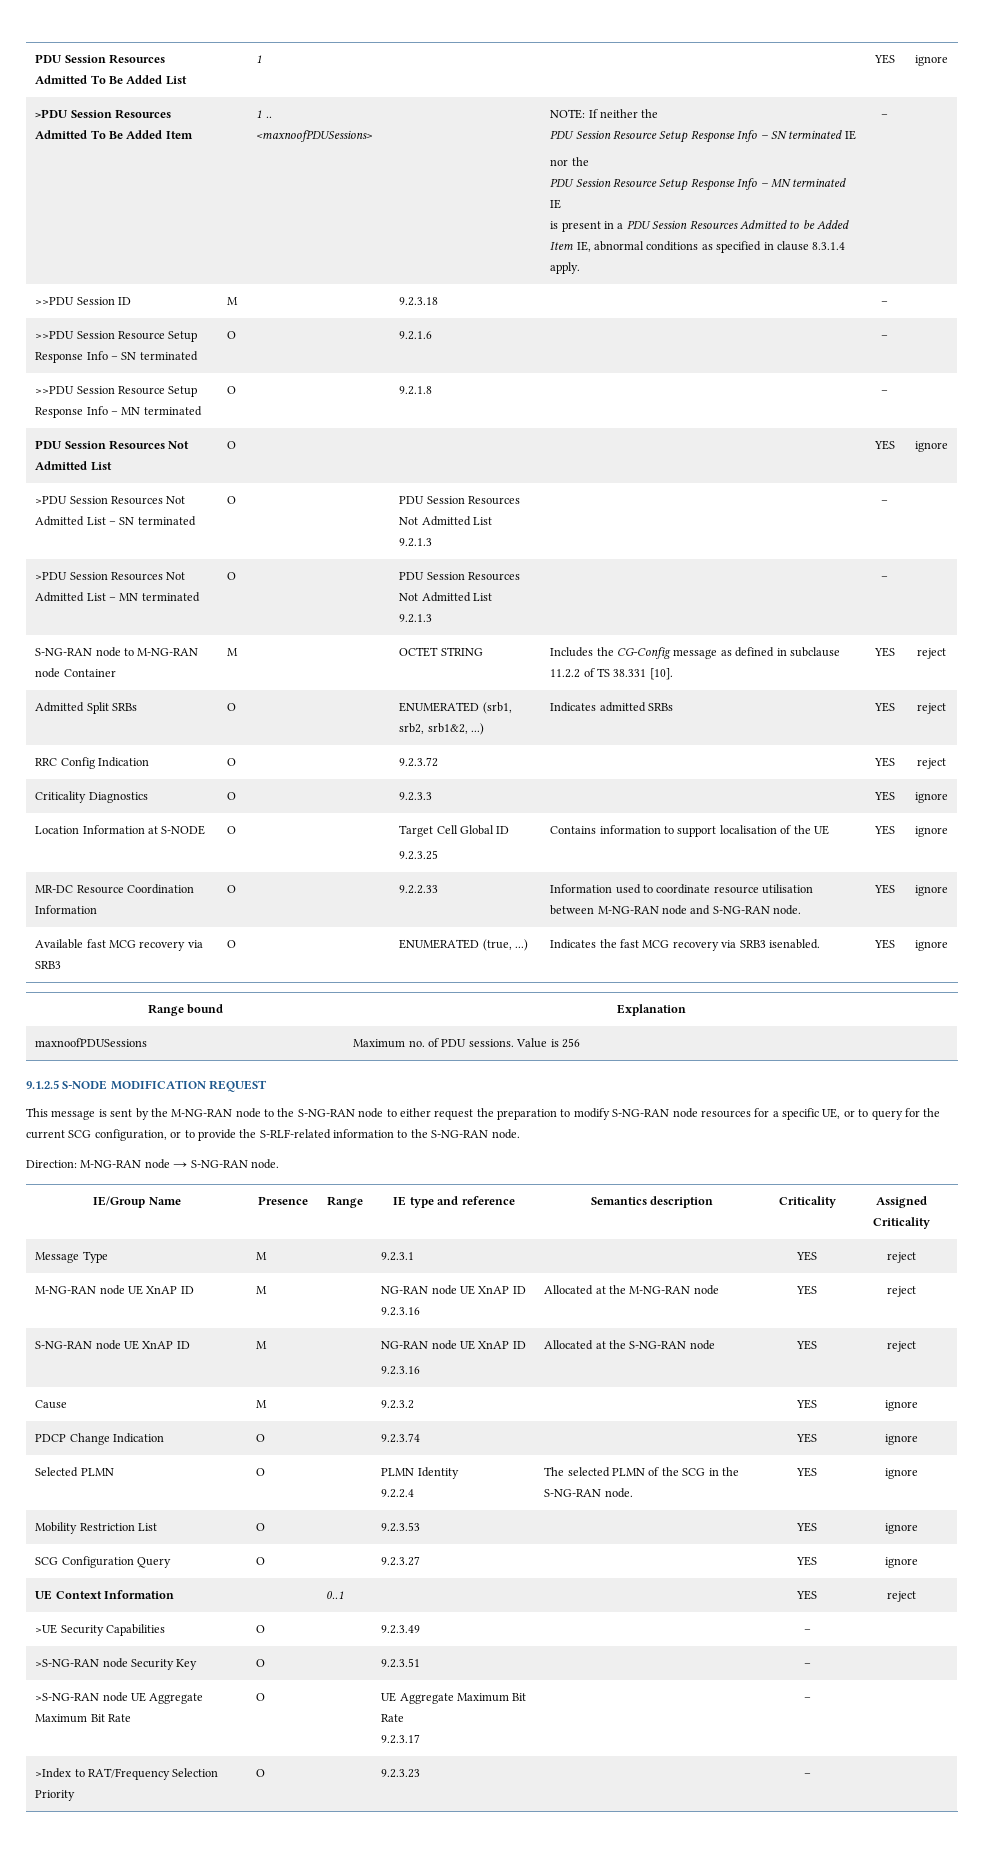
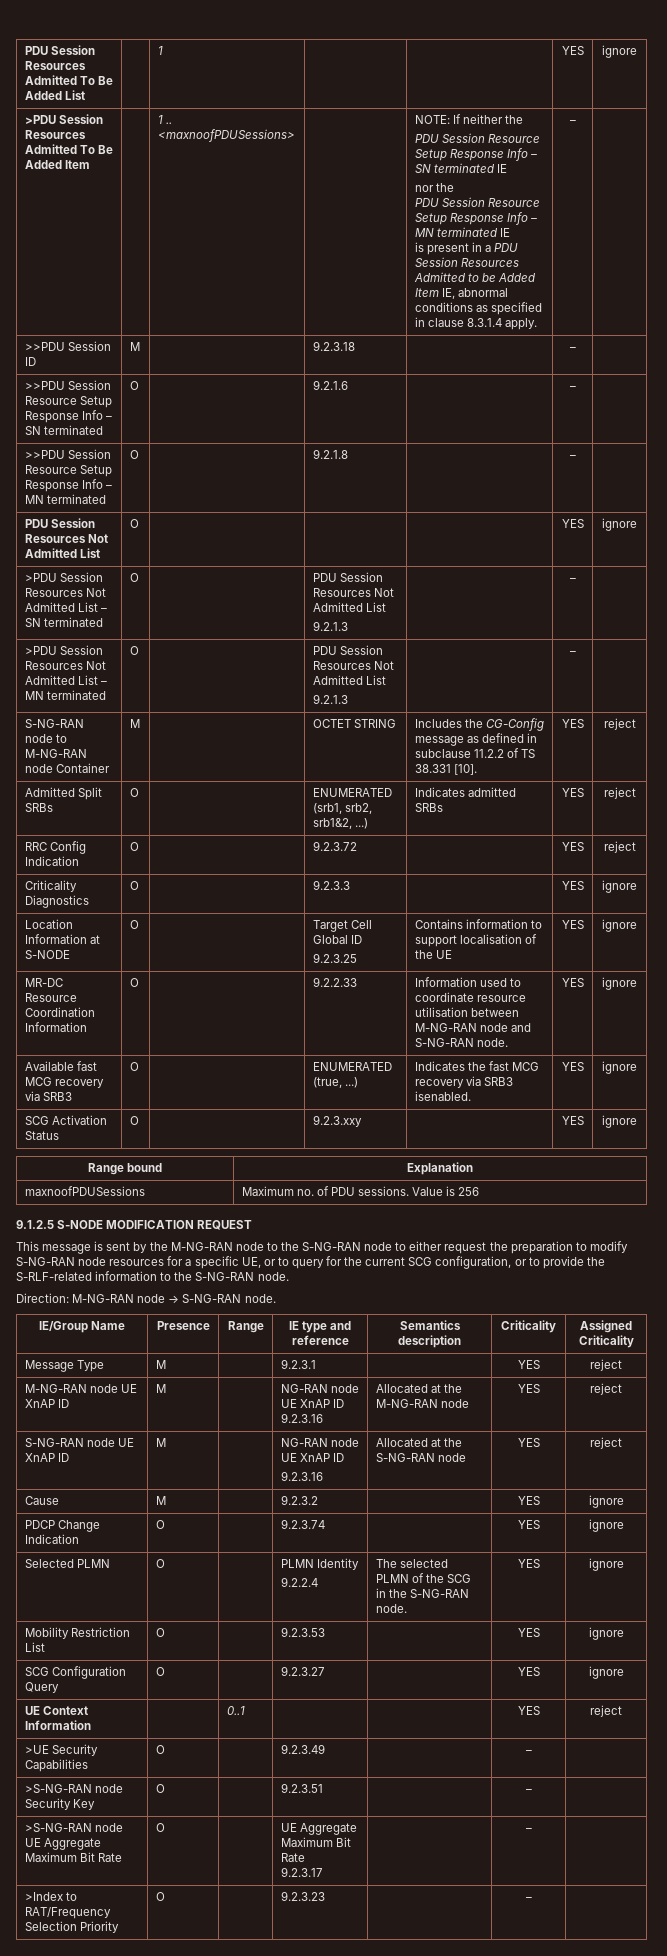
+ SCG Activation Status | O | | 9.2.3.xxy | | YES | ignore

